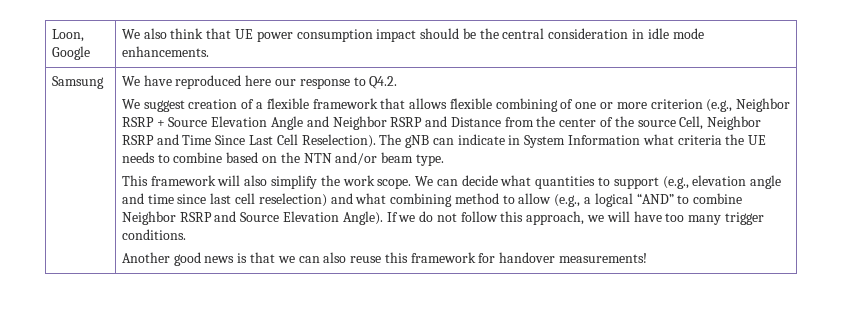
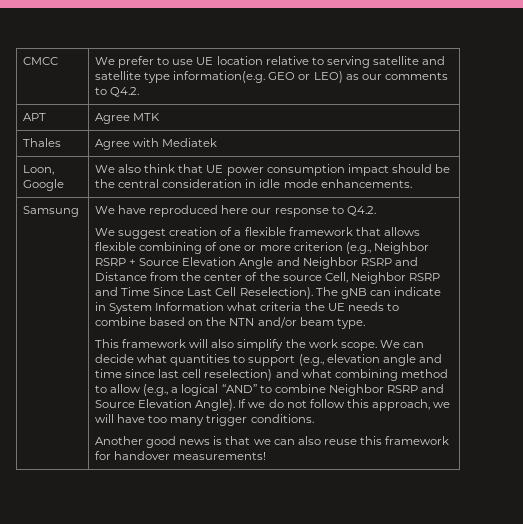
+ CMCC | We prefer to use UE location relative to serving satellite and satellite type information(e.g. GEO or LEO) as our comments to Q4.2.
+ APT | Agree MTK
+ Thales | Agree with Mediatek

